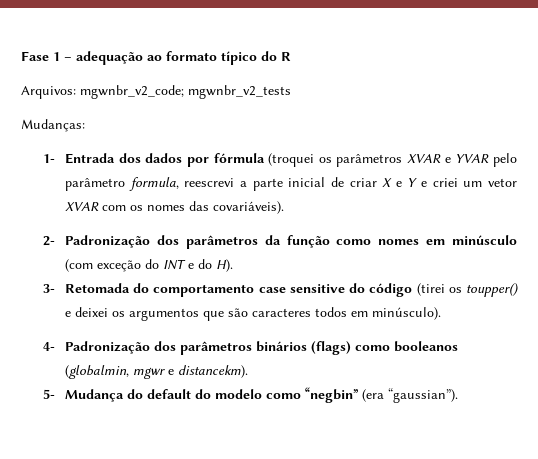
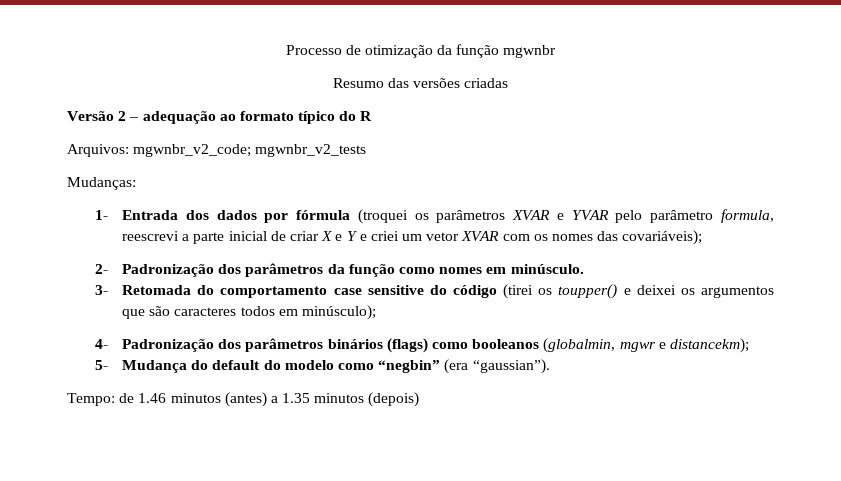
- Fase 1 – adequação ao formato típico do R
+ Processo de otimização da função mgwnbr
+ Resumo das versões criadas
+ Versão 2 – adequação ao formato típico do R
- 1- Entrada dos dados por fórmula (troquei os parâmetros XVAR e YVAR pelo parâmetro formula, reescrevi a parte inicial de criar X e Y e criei um vetor XVAR com os nomes das covariáveis).
+ 1- Entrada dos dados por fórmula (troquei os parâmetros XVAR e YVAR pelo parâmetro formula, reescrevi a parte inicial de criar X e Y e criei um vetor XVAR com os nomes das covariáveis);
- 2- Padronização dos parâmetros da função como nomes em minúsculo (com exceção do INT e do H).
+ 2- Padronização dos parâmetros da função como nomes em minúsculo.
- 3- Retomada do comportamento case sensitive do código (tirei os toupper() e deixei os argumentos que são caracteres todos em minúsculo).
+ 3- Retomada do comportamento case sensitive do código (tirei os toupper() e deixei os argumentos que são caracteres todos em minúsculo);
- 4- Padronização dos parâmetros binários (flags) como booleanos (globalmin, mgwr e distancekm).
+ 4- Padronização dos parâmetros binários (flags) como booleanos (globalmin, mgwr e distancekm);
+ Tempo: de 1.46 minutos (antes) a 1.35 minutos (depois)

